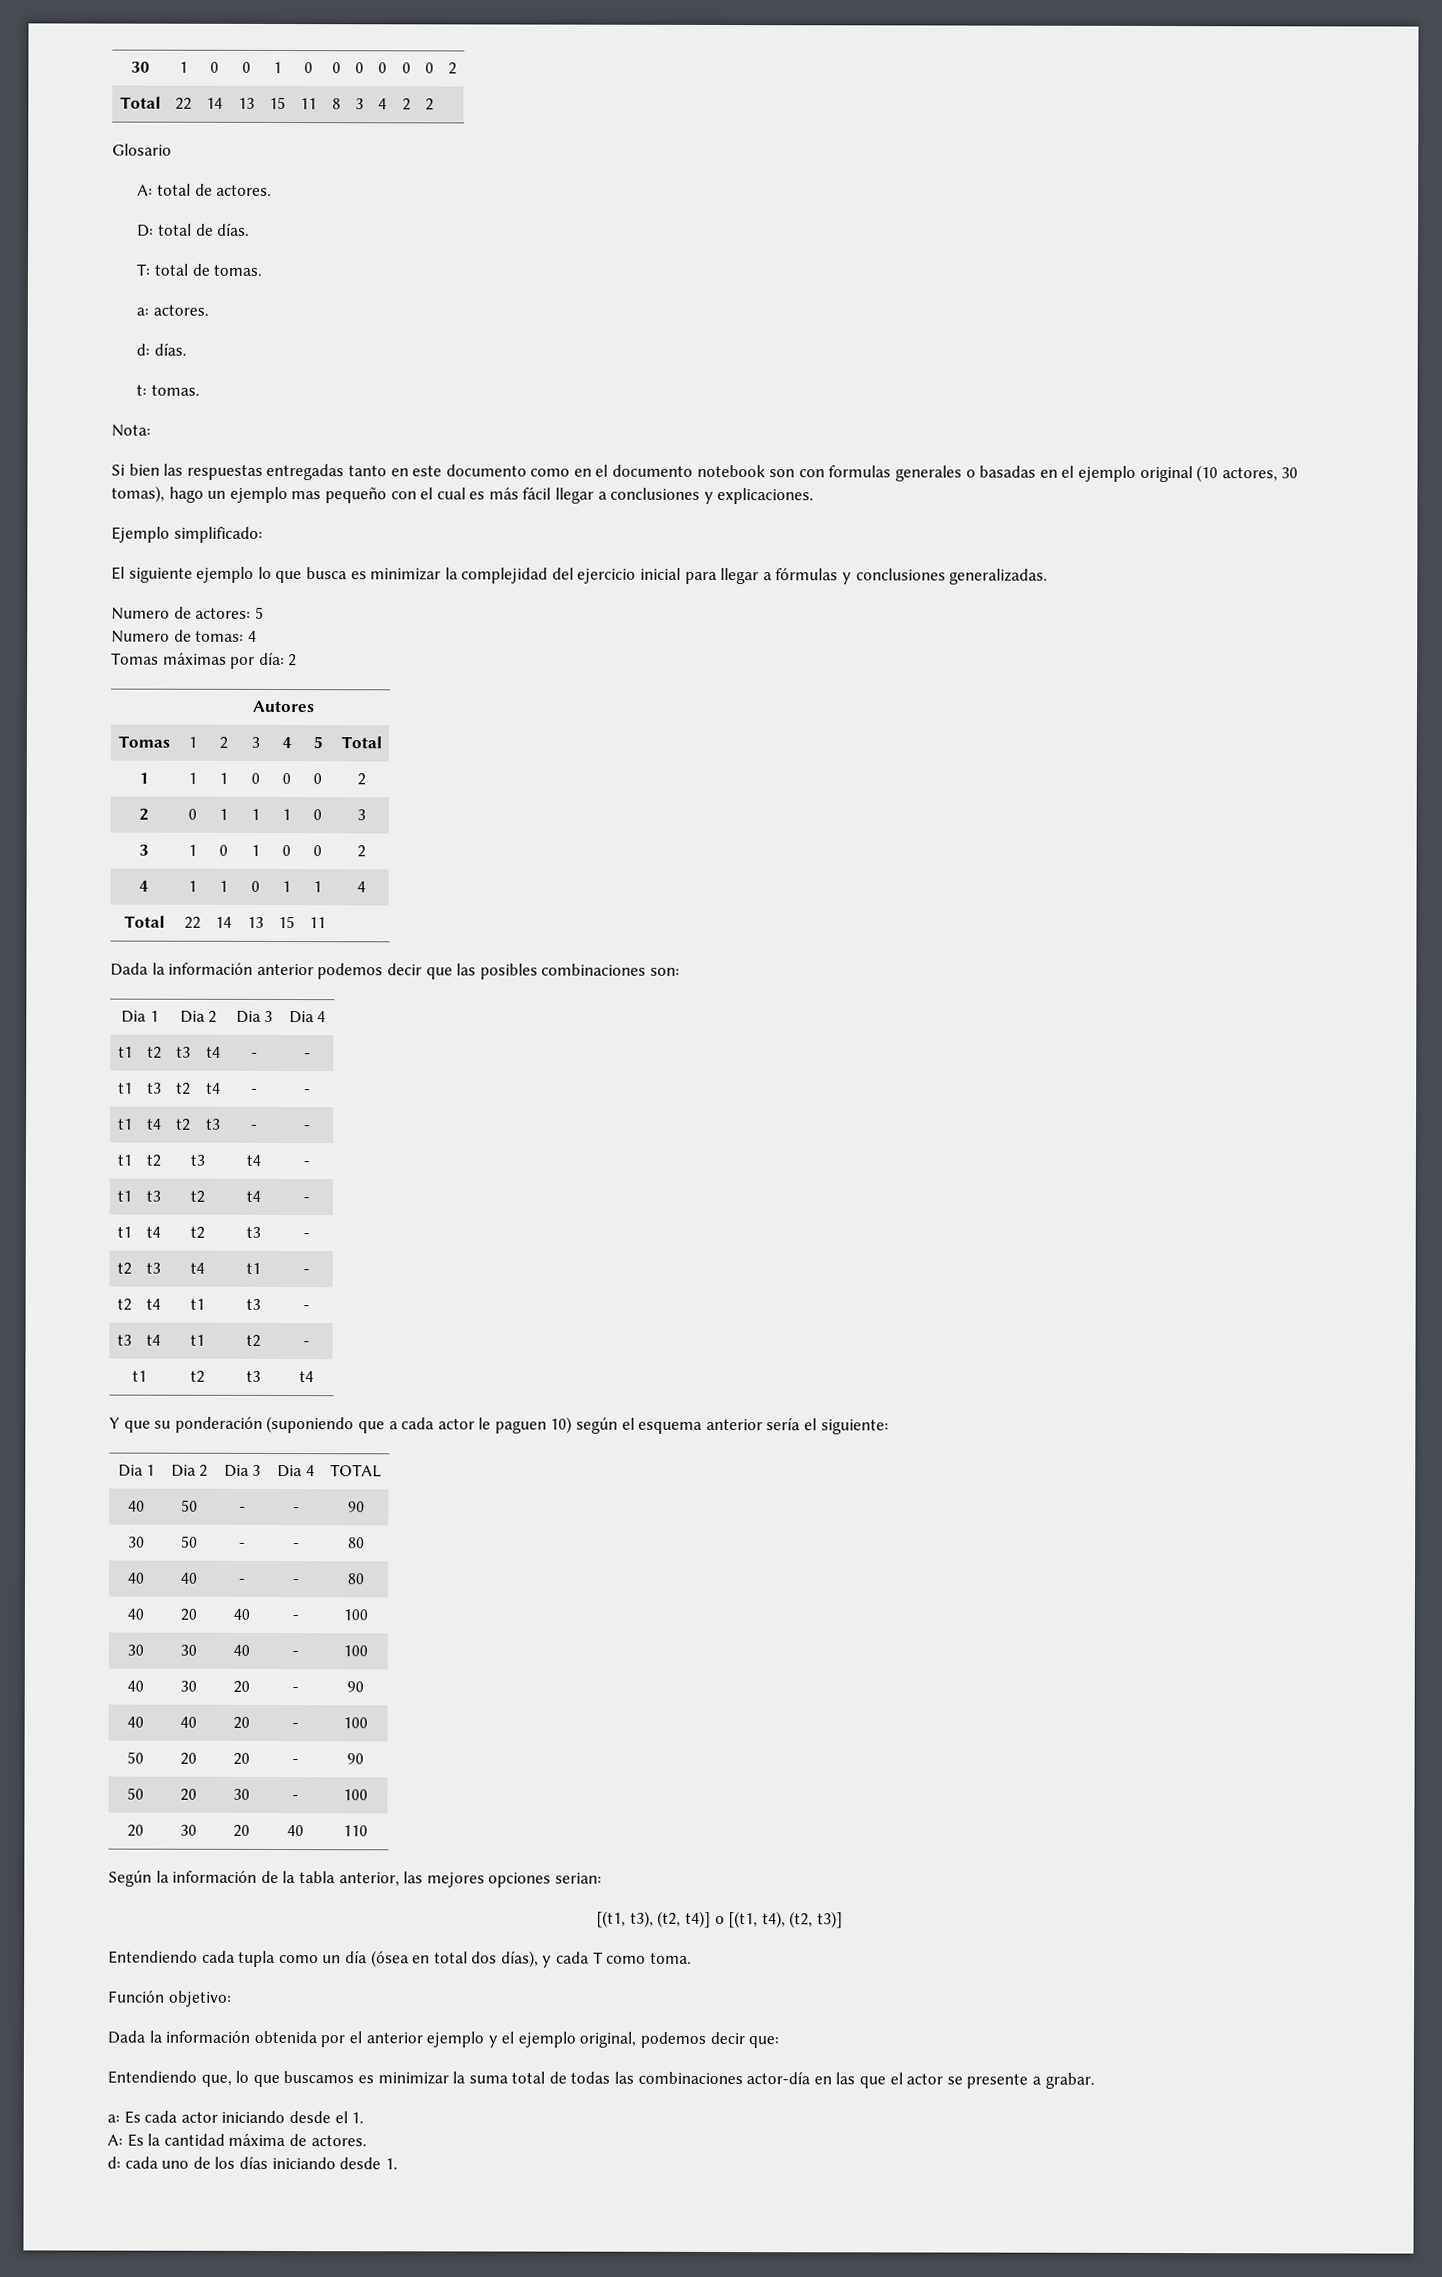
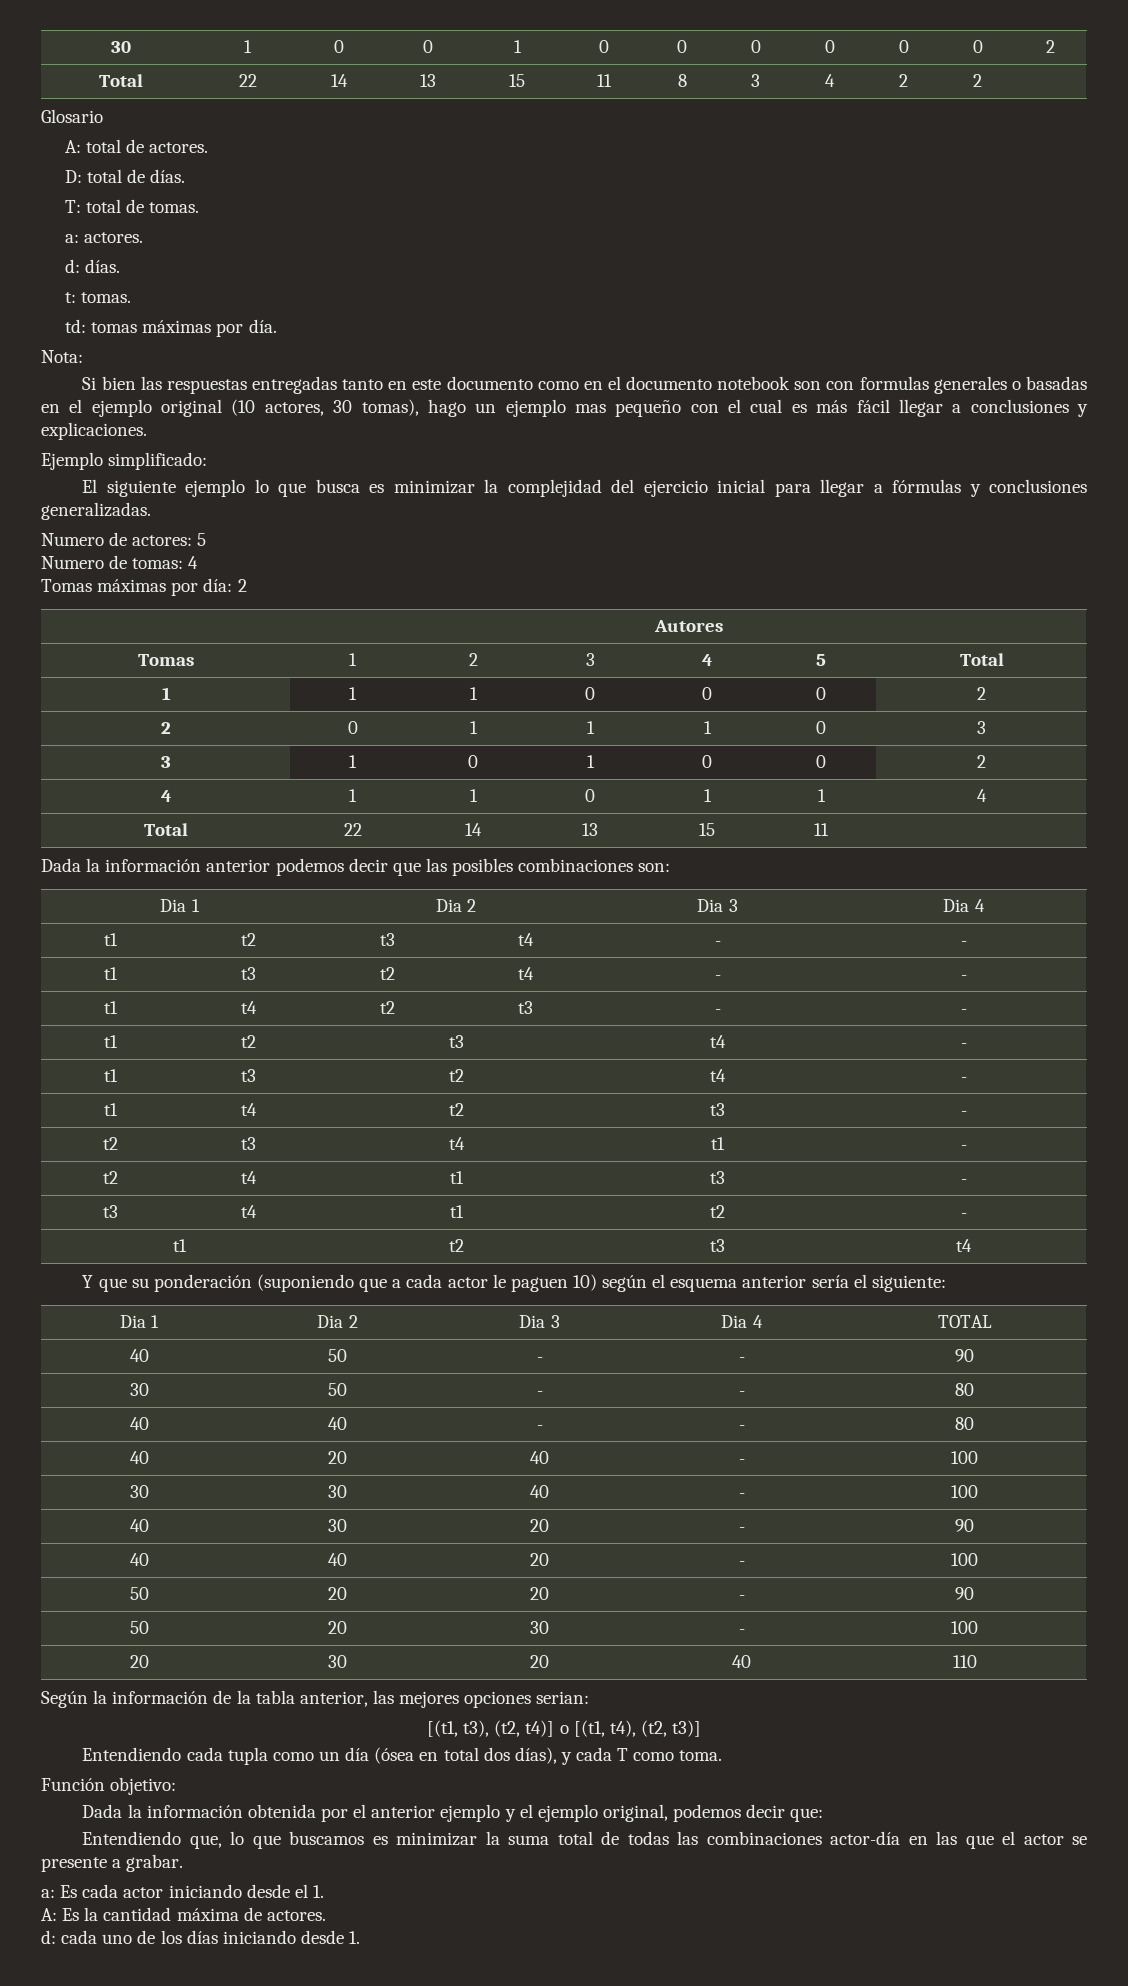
+ td: tomas máximas por día.

